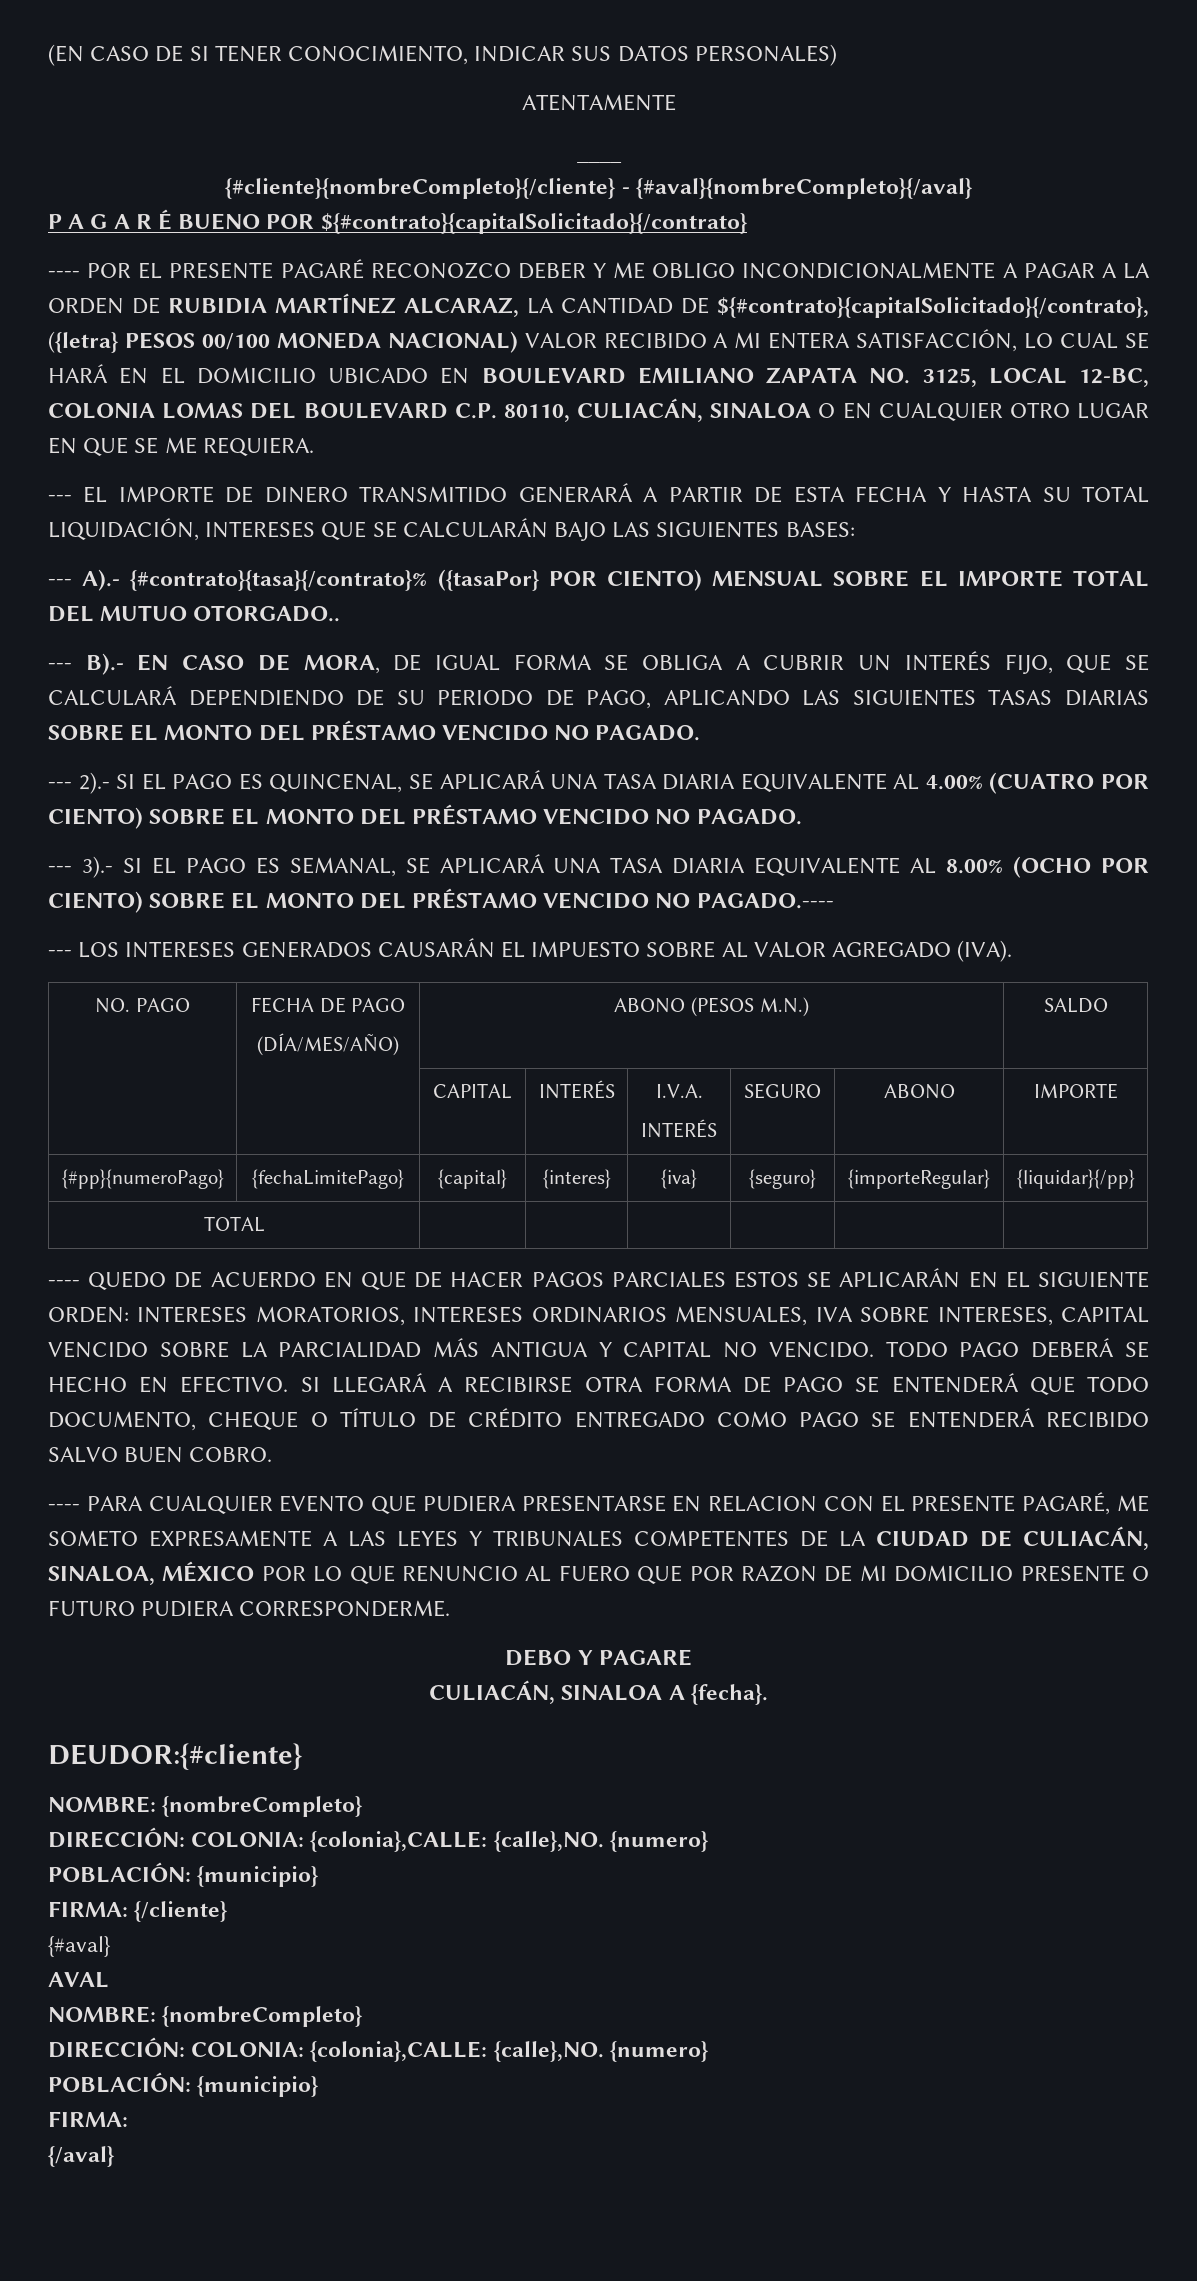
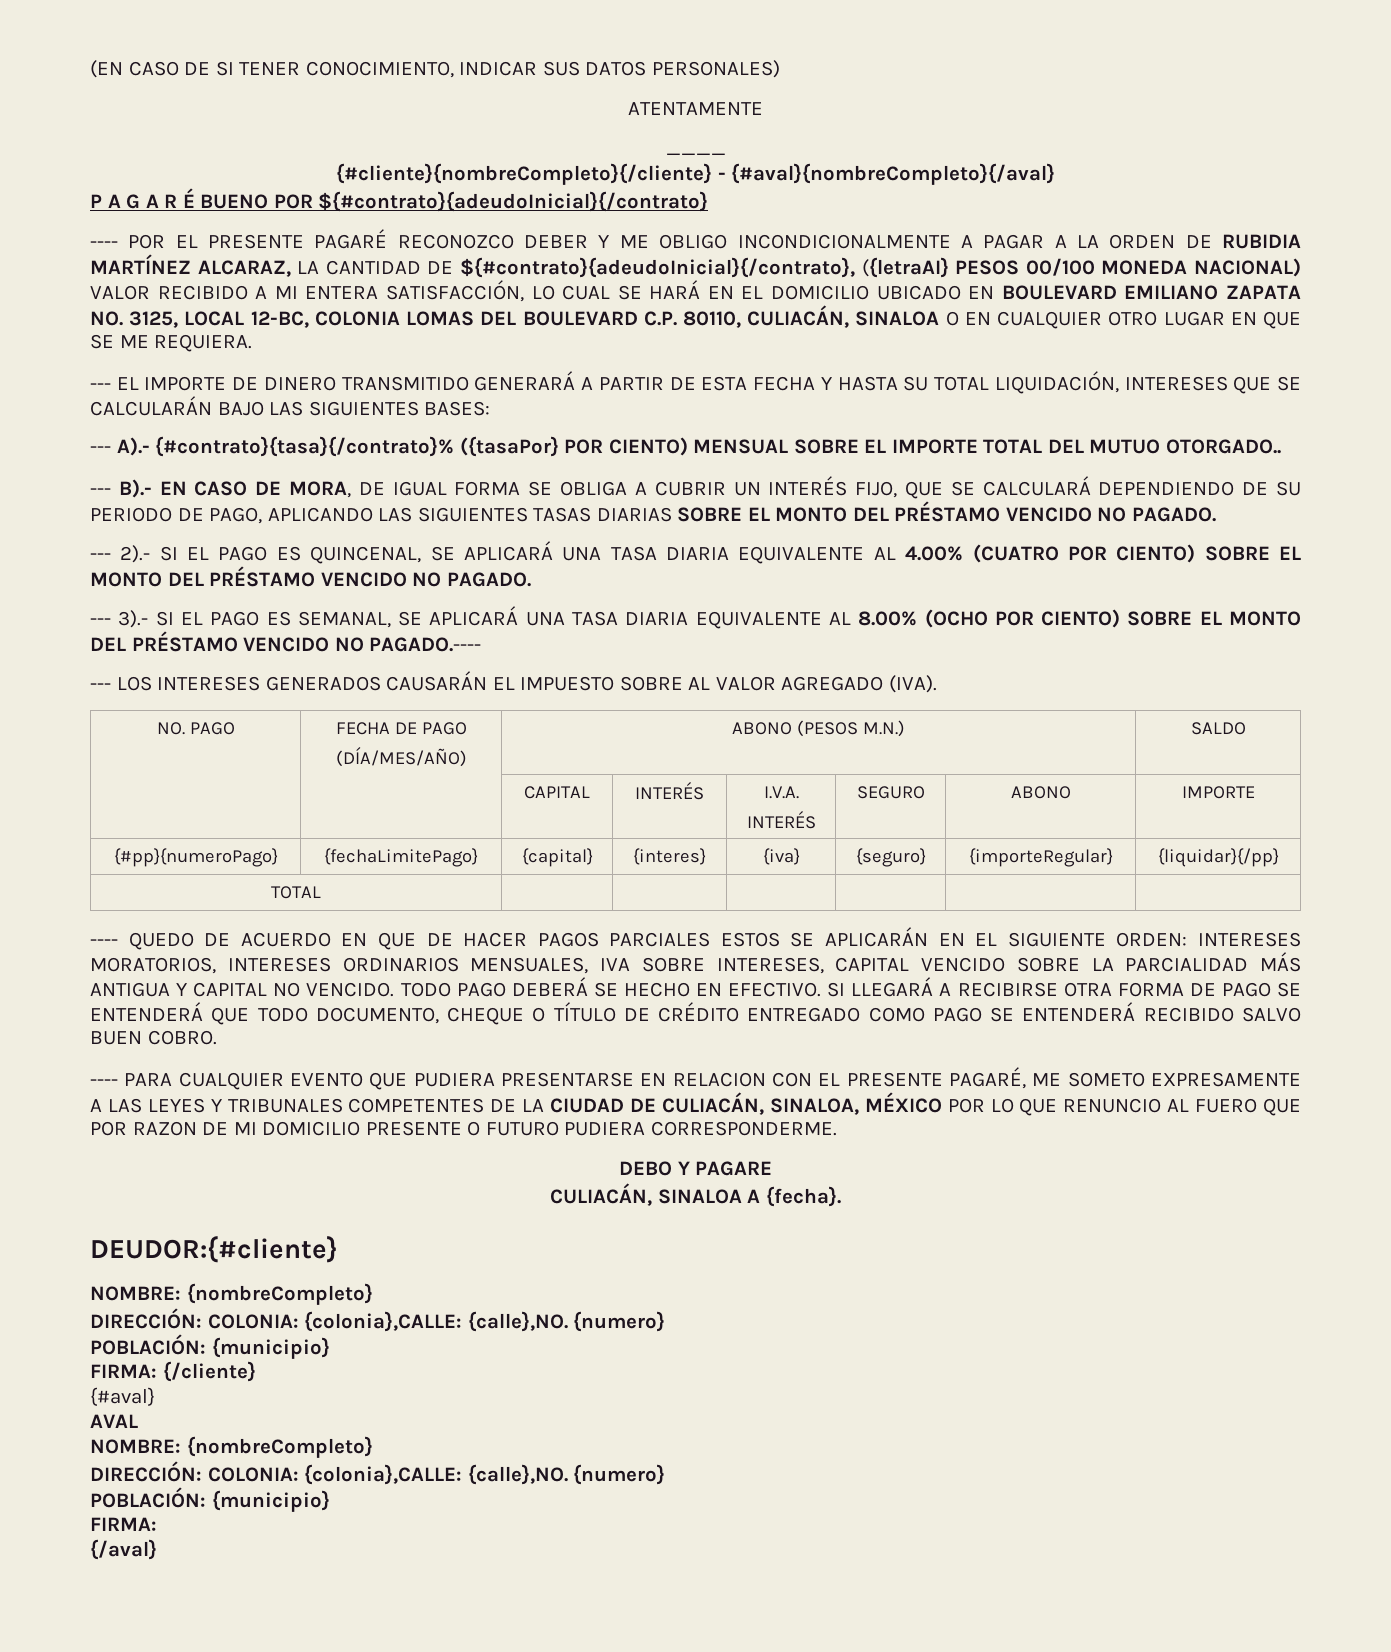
- P A G A R É BUENO POR ${#contrato}{capitalSolicitado}{/contrato}
+ P A G A R É BUENO POR ${#contrato}{adeudoInicial}{/contrato}
- ---- POR EL PRESENTE PAGARÉ RECONOZCO DEBER Y ME OBLIGO INCONDICIONALMENTE A PAGAR A LA ORDEN DE RUBIDIA MARTÍNEZ ALCARAZ, LA CANTIDAD DE ${#contrato}{capitalSolicitado}{/contrato}, ({letra} PESOS 00/100 MONEDA NACIONAL) VALOR RECIBIDO A MI ENTERA SATISFACCIÓN, LO CUAL SE HARÁ EN EL DOMICILIO UBICADO EN BOULEVARD EMILIANO ZAPATA NO. 3125, LOCAL 12-BC, COLONIA LOMAS DEL BOULEVARD C.P. 80110, CULIACÁN, SINALOA O EN CUALQUIER OTRO LUGAR EN QUE SE ME REQUIERA.
+ ---- POR EL PRESENTE PAGARÉ RECONOZCO DEBER Y ME OBLIGO INCONDICIONALMENTE A PAGAR A LA ORDEN DE RUBIDIA MARTÍNEZ ALCARAZ, LA CANTIDAD DE ${#contrato}{adeudoInicial}{/contrato}, ({letraAI} PESOS 00/100 MONEDA NACIONAL) VALOR RECIBIDO A MI ENTERA SATISFACCIÓN, LO CUAL SE HARÁ EN EL DOMICILIO UBICADO EN BOULEVARD EMILIANO ZAPATA NO. 3125, LOCAL 12-BC, COLONIA LOMAS DEL BOULEVARD C.P. 80110, CULIACÁN, SINALOA O EN CUALQUIER OTRO LUGAR EN QUE SE ME REQUIERA.

